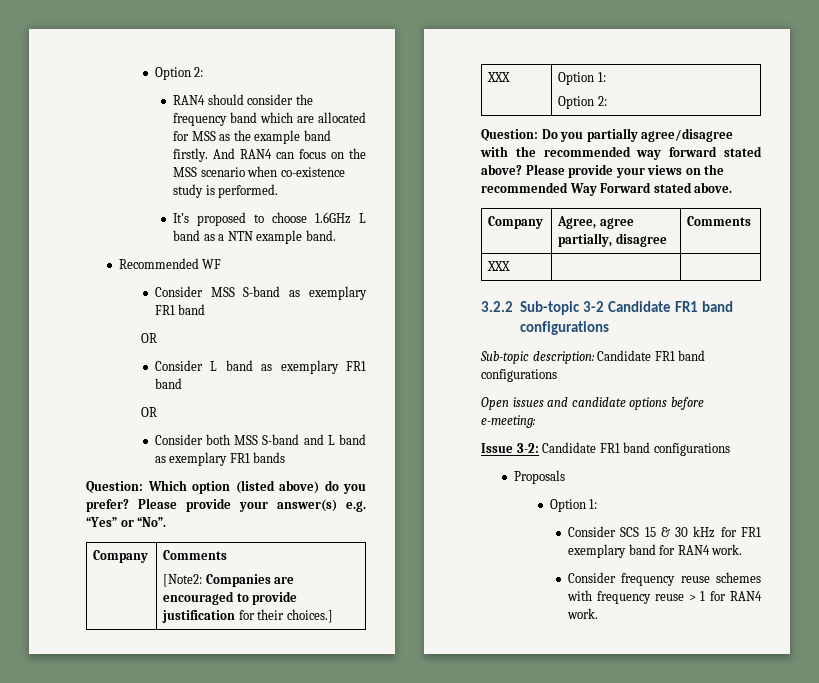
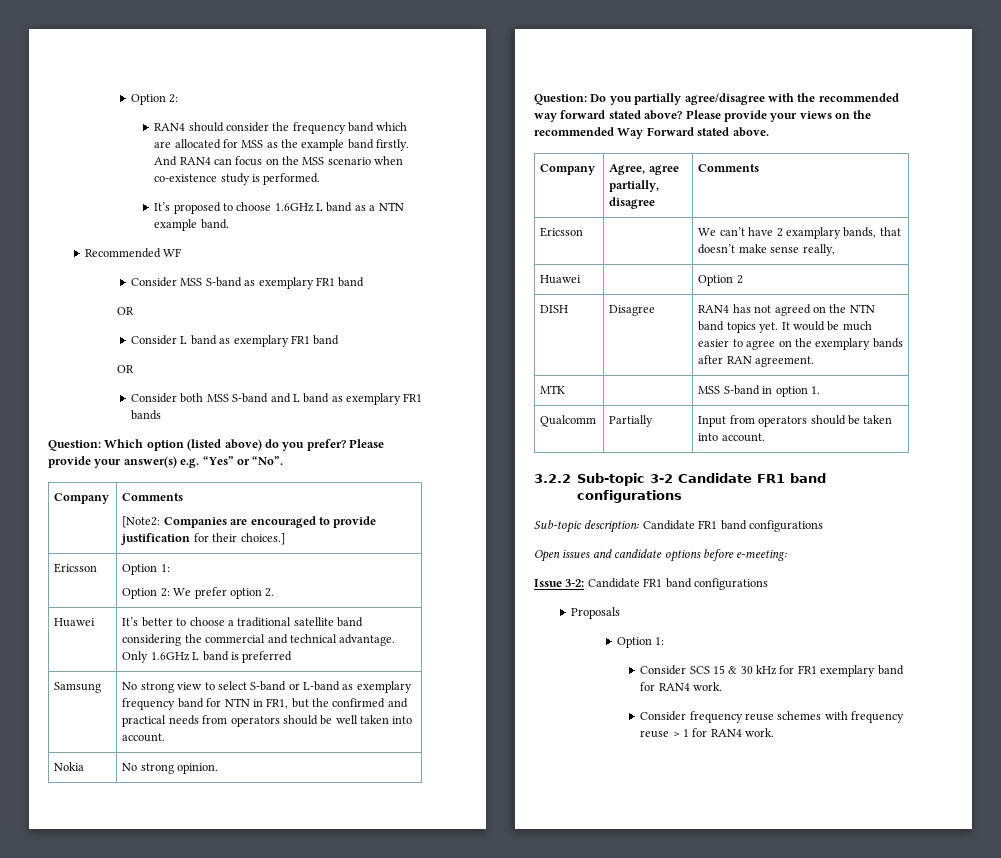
- XXX | Option 1:
- Option 2:
+ Ericsson | Option 1:
+ Option 2: We prefer option 2.
+ Huawei | It’s better to choose a traditional satellite band considering the commercial and technical advantage. Only 1.6GHz L band is preferred
+ Samsung | No strong view to select S-band or L-band as exemplary frequency band for NTN in FR1, but the confirmed and practical needs from operators should be well taken into account.
+ Nokia | No strong opinion.
- XXX | |
+ Ericsson | | We can’t have 2 examplary bands, that doesn’t make sense really,
+ Huawei | | Option 2
+ DISH | Disagree | RAN4 has not agreed on the NTN band topics yet. It would be much easier to agree on the exemplary bands after RAN agreement.
+ MTK | | MSS S-band in option 1.
+ Qualcomm | Partially | Input from operators should be taken into account.

